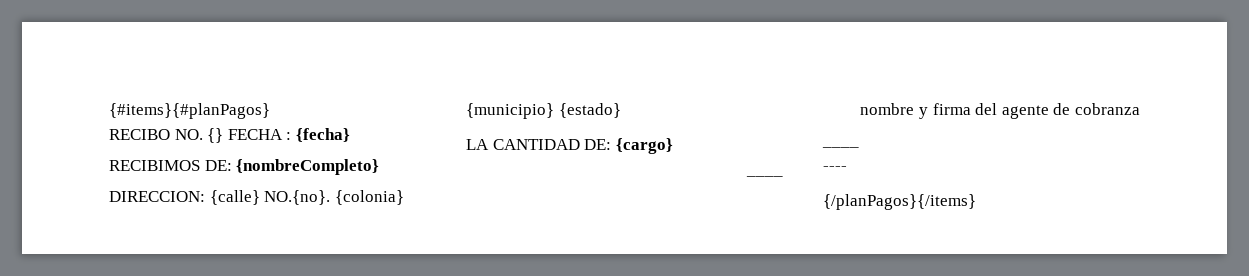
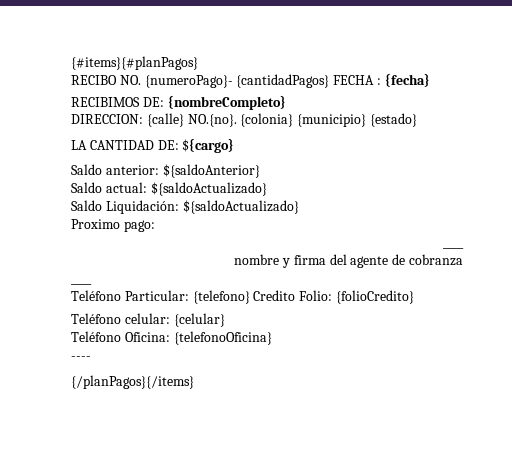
- RECIBO NO. {} FECHA : {fecha}
+ RECIBO NO. {numeroPago}- {cantidadPagos} FECHA : {fecha}
- LA CANTIDAD DE: {cargo}
+ LA CANTIDAD DE: ${cargo}
+ Saldo anterior: ${saldoAnterior}
+ Saldo actual: ${saldoActualizado}
+ Saldo Liquidación: ${saldoActualizado}
+ Proximo pago:
+ Teléfono Particular: {telefono} Credito Folio: {folioCredito}
+ Teléfono celular: {celular}
+ Teléfono Oficina: {telefonoOficina}

